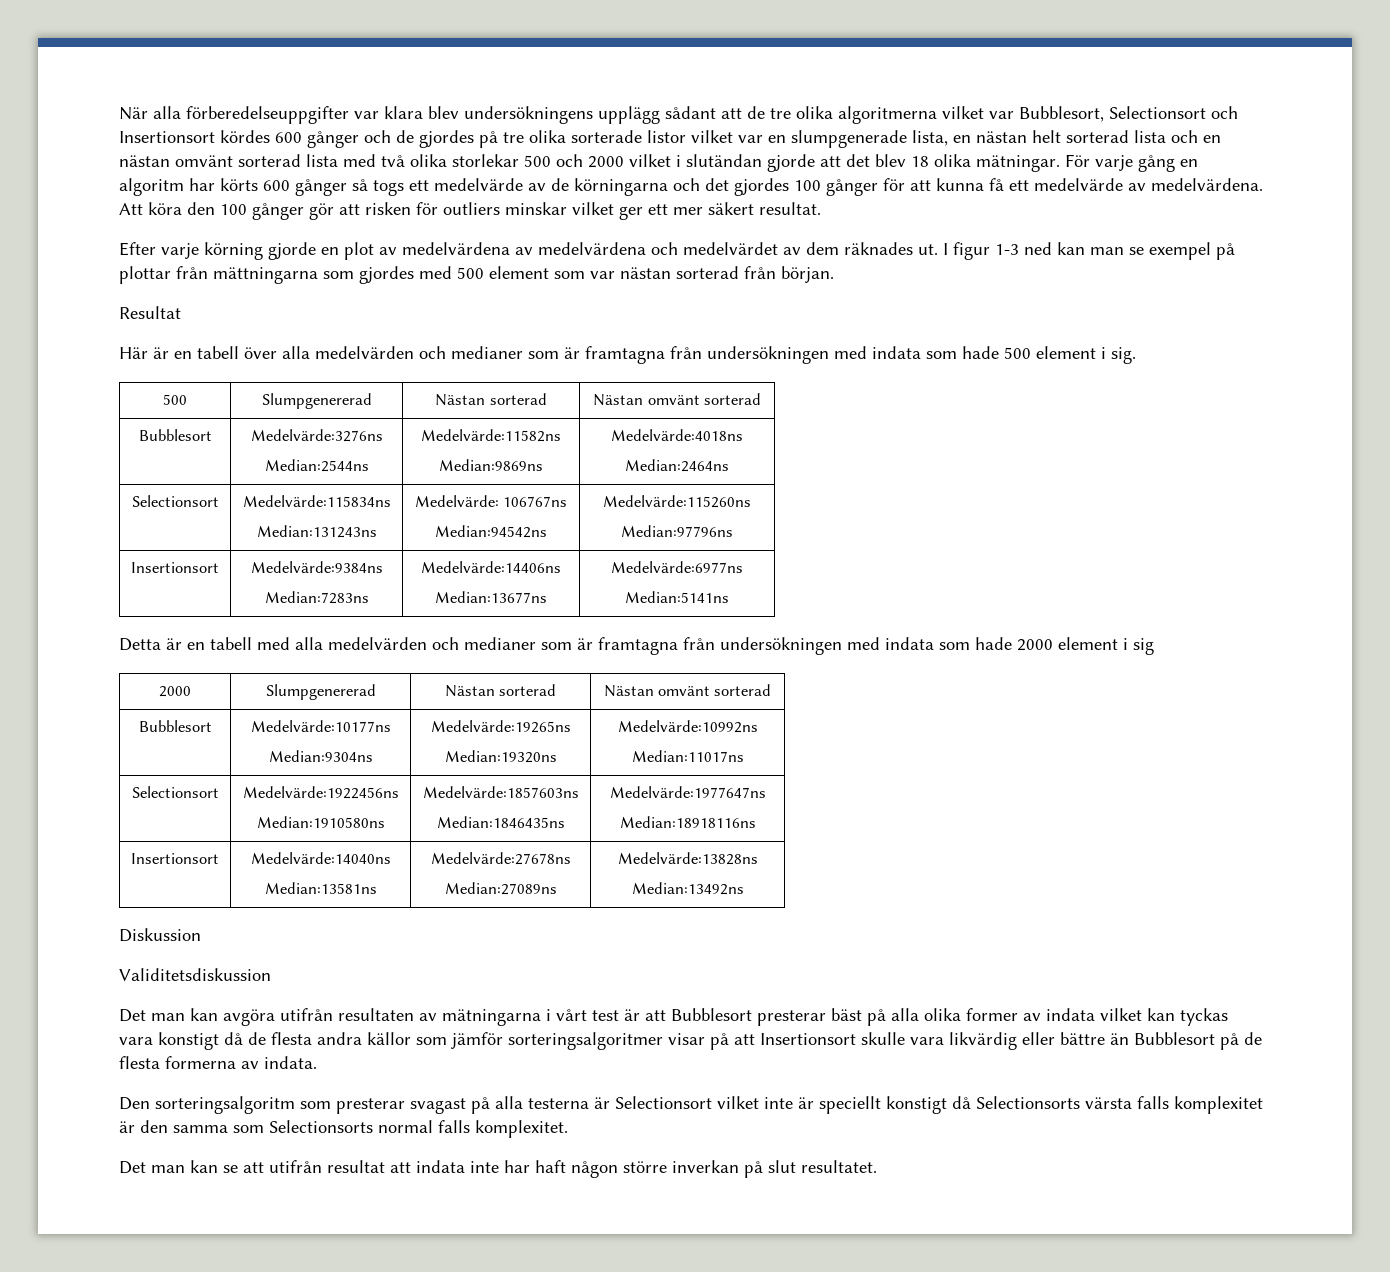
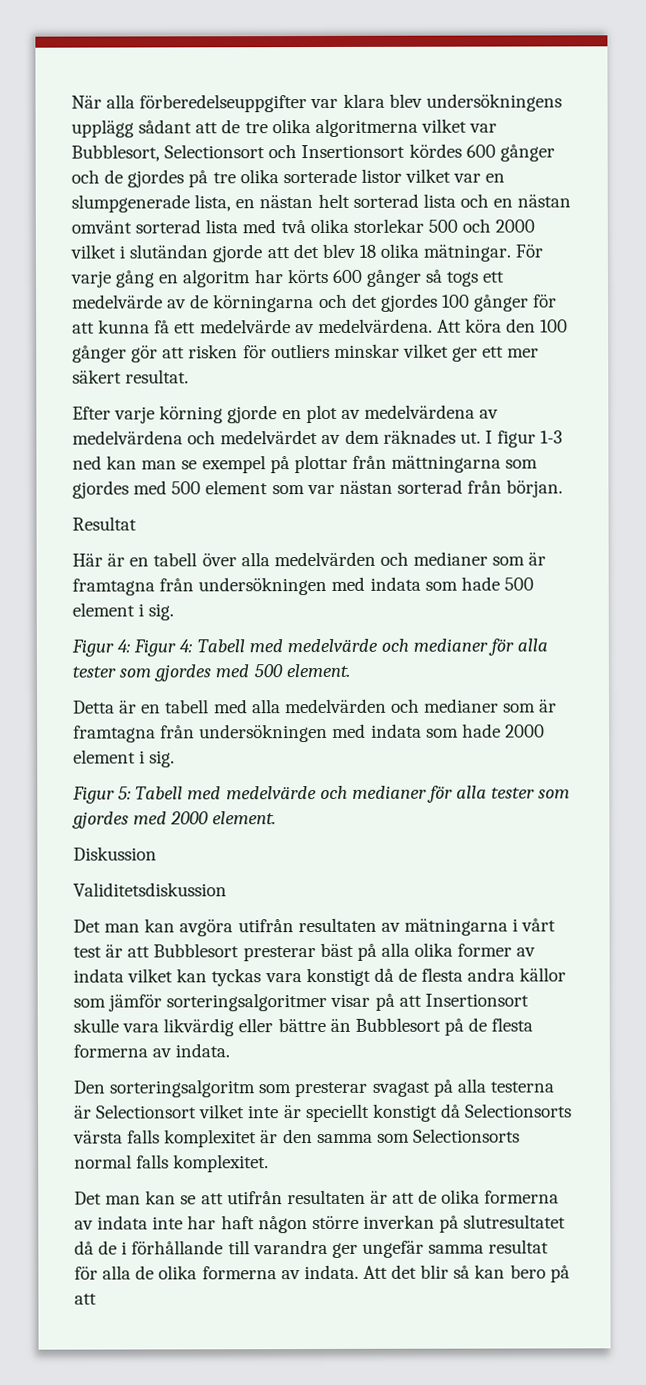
- 500 | Slumpgenererad | Nästan sorterad | Nästan omvänt sorterad
- Bubblesort | Medelvärde:3276ns
- Median:2544ns | Medelvärde:11582ns
- Median:9869ns | Medelvärde:4018ns
- Median:2464ns
- Selectionsort | Medelvärde:115834ns
- Median:131243ns | Medelvärde: 106767ns
- Median:94542ns | Medelvärde:115260ns
- Median:97796ns
- Insertionsort | Medelvärde:9384ns
- Median:7283ns | Medelvärde:14406ns
- Median:13677ns | Medelvärde:6977ns
- Median:5141ns
+ Figur 4: Figur 4: Tabell med medelvärde och medianer för alla tester som gjordes med 500 element.
- Detta är en tabell med alla medelvärden och medianer som är framtagna från undersökningen med indata som hade 2000 element i sig
- 2000 | Slumpgenererad | Nästan sorterad | Nästan omvänt sorterad
- Bubblesort | Medelvärde:10177ns
- Median:9304ns | Medelvärde:19265ns
- Median:19320ns | Medelvärde:10992ns
- Median:11017ns
- Selectionsort | Medelvärde:1922456ns
- Median:1910580ns | Medelvärde:1857603ns
- Median:1846435ns | Medelvärde:1977647ns
- Median:18918116ns
- Insertionsort | Medelvärde:14040ns
- Median:13581ns | Medelvärde:27678ns
- Median:27089ns | Medelvärde:13828ns
- Median:13492ns
+ Detta är en tabell med alla medelvärden och medianer som är framtagna från undersökningen med indata som hade 2000 element i sig.
+ Figur 5: Tabell med medelvärde och medianer för alla tester som gjordes med 2000 element.
- Det man kan se att utifrån resultat att indata inte har haft någon större inverkan på slut resultatet.
+ Det man kan se att utifrån resultaten är att de olika formerna av indata inte har haft någon större inverkan på slutresultatet då de i förhållande till varandra ger ungefär samma resultat för alla de olika formerna av indata. Att det blir så kan bero på att

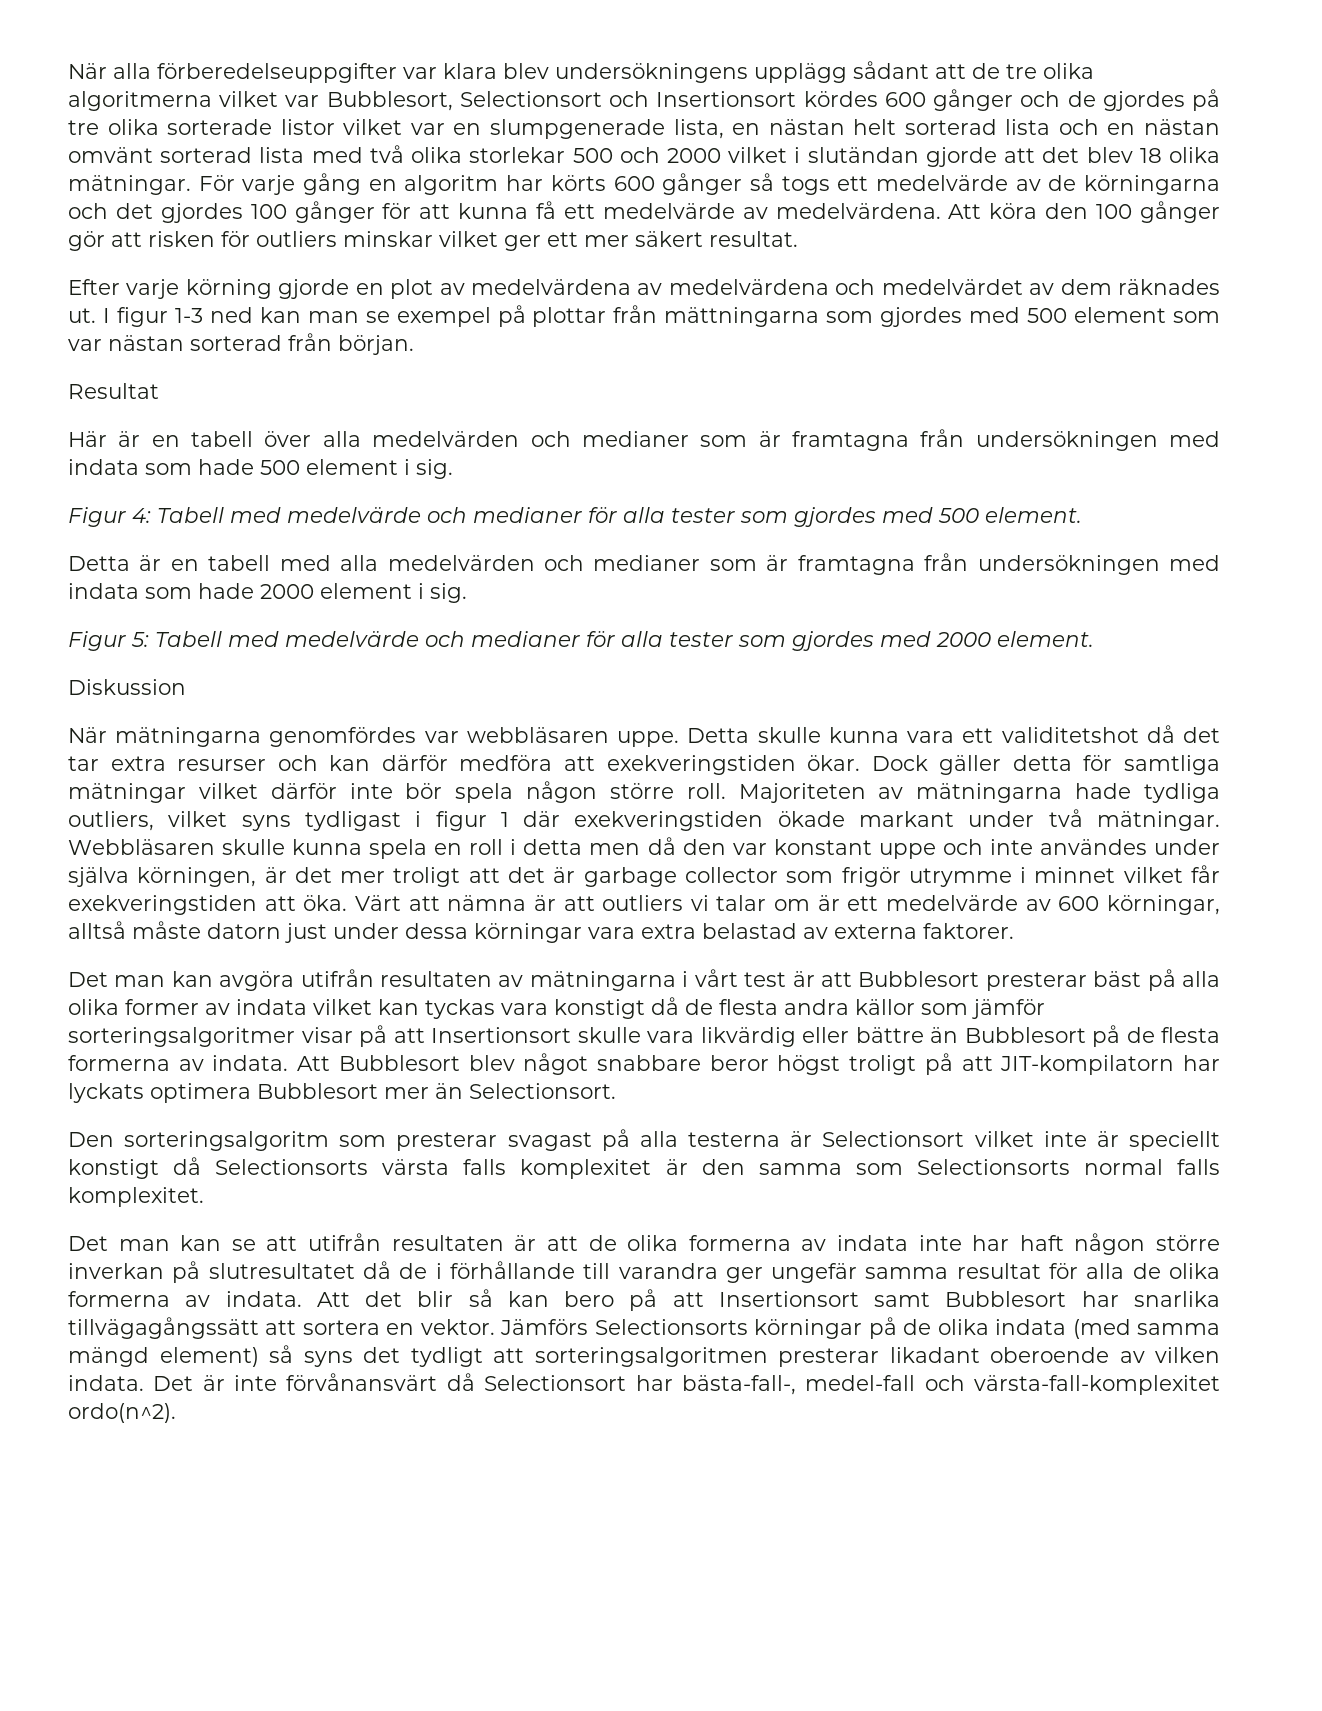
- Figur 4: Figur 4: Tabell med medelvärde och medianer för alla tester som gjordes med 500 element.
+ Figur 4: Tabell med medelvärde och medianer för alla tester som gjordes med 500 element.
- Validitetsdiskussion
+ När mätningarna genomfördes var webbläsaren uppe. Detta skulle kunna vara ett validitetshot då det tar extra resurser och kan därför medföra att exekveringstiden ökar. Dock gäller detta för samtliga mätningar vilket därför inte bör spela någon större roll. Majoriteten av mätningarna hade tydliga outliers, vilket syns tydligast i figur 1 där exekveringstiden ökade markant under två mätningar. Webbläsaren skulle kunna spela en roll i detta men då den var konstant uppe och inte användes under själva körningen, är det mer troligt att det är garbage collector som frigör utrymme i minnet vilket får exekveringstiden att öka. Värt att nämna är att outliers vi talar om är ett medelvärde av 600 körningar, alltså måste datorn just under dessa körningar vara extra belastad av externa faktorer.
+ Att Bubblesort blev något snabbare beror högst troligt på att JIT-kompilatorn har lyckats optimera Bubblesort mer än Selectionsort.
- Att det blir så kan bero på att
+ Att det blir så kan bero på att Insertionsort samt Bubblesort har snarlika tillvägagångssätt att sortera en vektor. Jämförs Selectionsorts körningar på de olika indata (med samma mängd element) så syns det tydligt att sorteringsalgoritmen presterar likadant oberoende av vilken indata. Det är inte förvånansvärt då Selectionsort har bästa-fall-, medel-fall och värsta-fall-komplexitet ordo(n^2).

